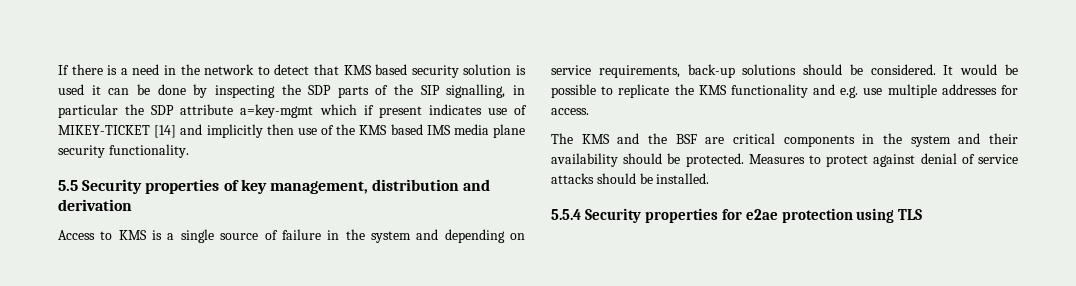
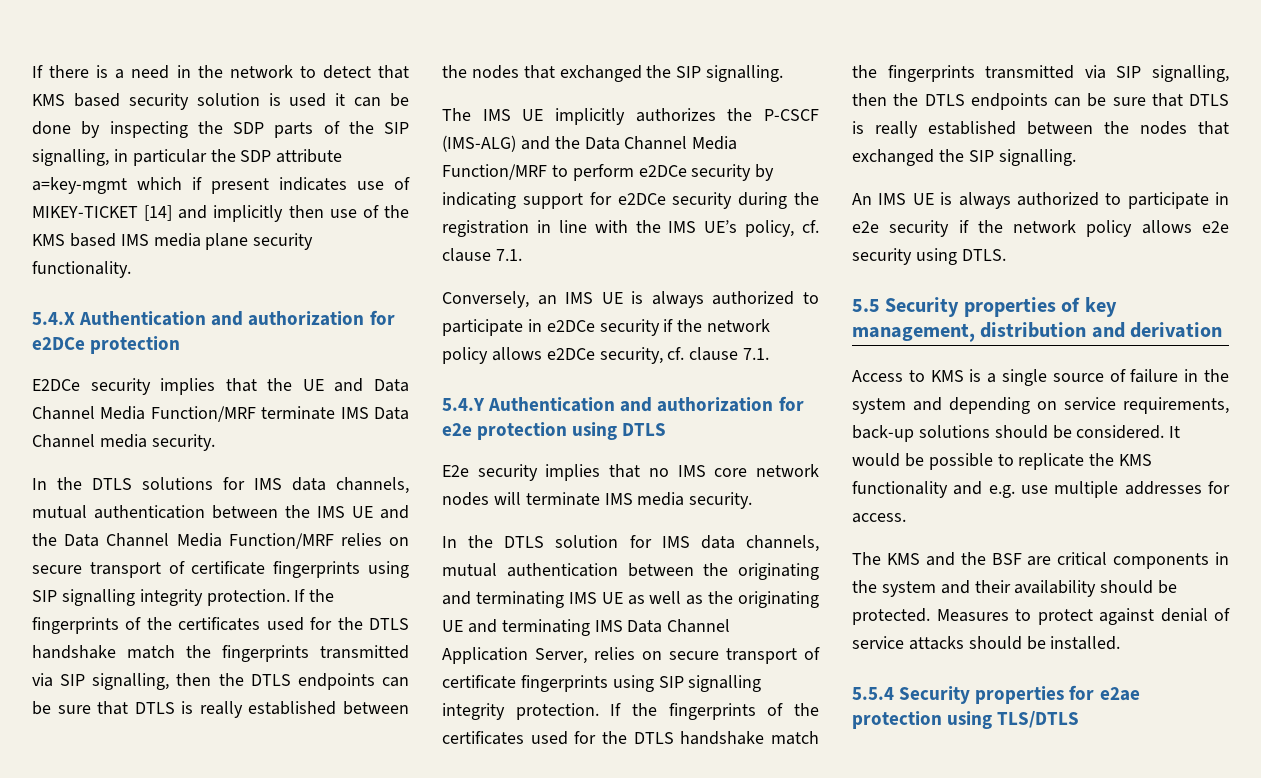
+ 5.4.X Authentication and authorization for e2DCe protection
+ E2DCe security implies that the UE and Data Channel Media Function/MRF terminate IMS Data Channel media security.
+ In the DTLS solutions for IMS data channels, mutual authentication between the IMS UE and the Data Channel Media Function/MRF relies on secure transport of certificate fingerprints using SIP signalling integrity protection. If the fingerprints of the certificates used for the DTLS handshake match the fingerprints transmitted via SIP signalling, then the DTLS endpoints can be sure that DTLS is really established between the nodes that exchanged the SIP signalling.
+ The IMS UE implicitly authorizes the P-CSCF (IMS-ALG) and the Data Channel Media Function/MRF to perform e2DCe security by indicating support for e2DCe security during the registration in line with the IMS UE’s policy, cf. clause 7.1.
+ Conversely, an IMS UE is always authorized to participate in e2DCe security if the network policy allows e2DCe security, cf. clause 7.1.
+ 5.4.Y Authentication and authorization for e2e protection using DTLS
+ E2e security implies that no IMS core network nodes will terminate IMS media security.
+ In the DTLS solution for IMS data channels, mutual authentication between the originating and terminating IMS UE as well as the originating UE and terminating IMS Data Channel Application Server, relies on secure transport of certificate fingerprints using SIP signalling integrity protection. If the fingerprints of the certificates used for the DTLS handshake match the fingerprints transmitted via SIP signalling, then the DTLS endpoints can be sure that DTLS is really established between the nodes that exchanged the SIP signalling.
+ An IMS UE is always authorized to participate in e2e security if the network policy allows e2e security using DTLS.
- 5.5.4 Security properties for e2ae protection using TLS
+ 5.5.4 Security properties for e2ae protection using TLS/DTLS

